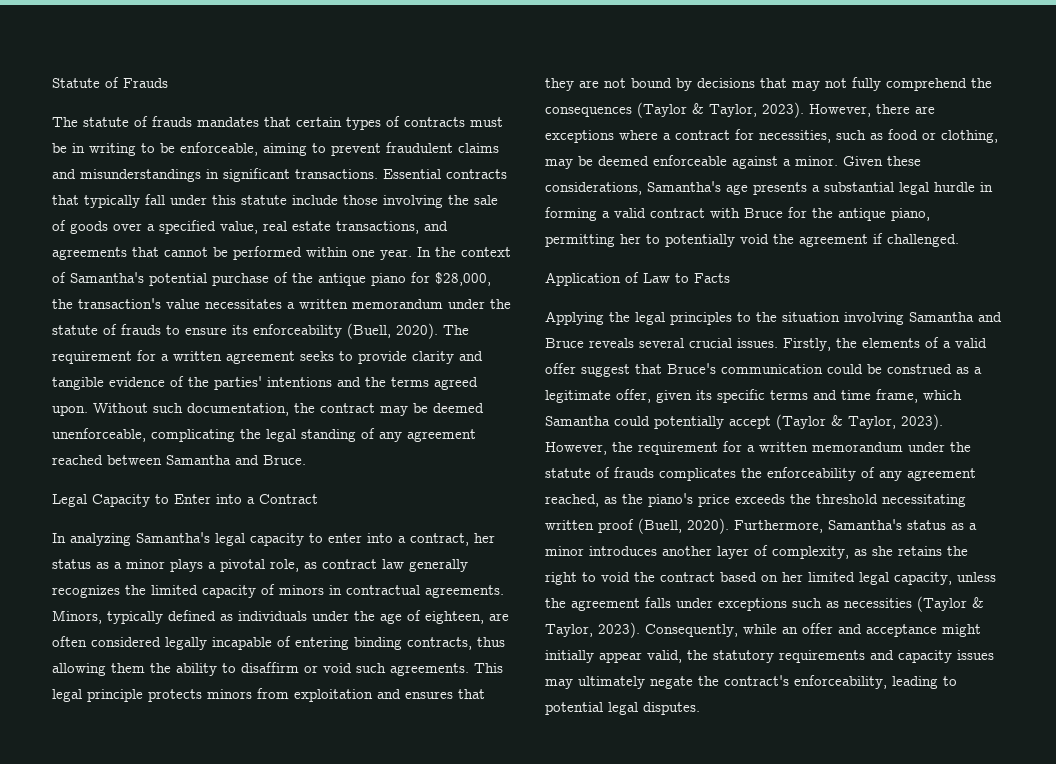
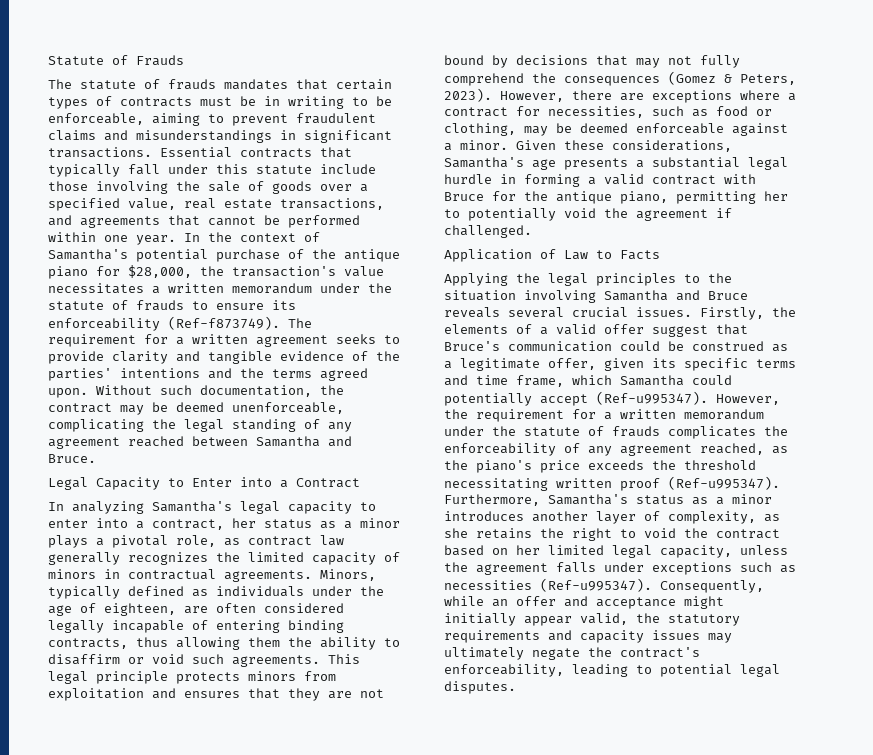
- In the context of Samantha's potential purchase of the antique piano for $28,000, the transaction's value necessitates a written memorandum under the statute of frauds to ensure its enforceability (Buell, 2020).
+ In the context of Samantha's potential purchase of the antique piano for $28,000, the transaction's value necessitates a written memorandum under the statute of frauds to ensure its enforceability (Ref-f873749).
- This legal principle protects minors from exploitation and ensures that they are not bound by decisions that may not fully comprehend the consequences (Taylor & Taylor, 2023).
+ This legal principle protects minors from exploitation and ensures that they are not bound by decisions that may not fully comprehend the consequences (Gomez & Peters, 2023).
- Firstly, the elements of a valid offer suggest that Bruce's communication could be construed as a legitimate offer, given its specific terms and time frame, which Samantha could potentially accept (Taylor & Taylor, 2023).
+ Firstly, the elements of a valid offer suggest that Bruce's communication could be construed as a legitimate offer, given its specific terms and time frame, which Samantha could potentially accept (Ref-u995347).
- However, the requirement for a written memorandum under the statute of frauds complicates the enforceability of any agreement reached, as the piano's price exceeds the threshold necessitating written proof (Buell, 2020).
+ However, the requirement for a written memorandum under the statute of frauds complicates the enforceability of any agreement reached, as the piano's price exceeds the threshold necessitating written proof (Ref-u995347).
- Furthermore, Samantha's status as a minor introduces another layer of complexity, as she retains the right to void the contract based on her limited legal capacity, unless the agreement falls under exceptions such as necessities (Taylor & Taylor, 2023).
+ Furthermore, Samantha's status as a minor introduces another layer of complexity, as she retains the right to void the contract based on her limited legal capacity, unless the agreement falls under exceptions such as necessities (Ref-u995347).

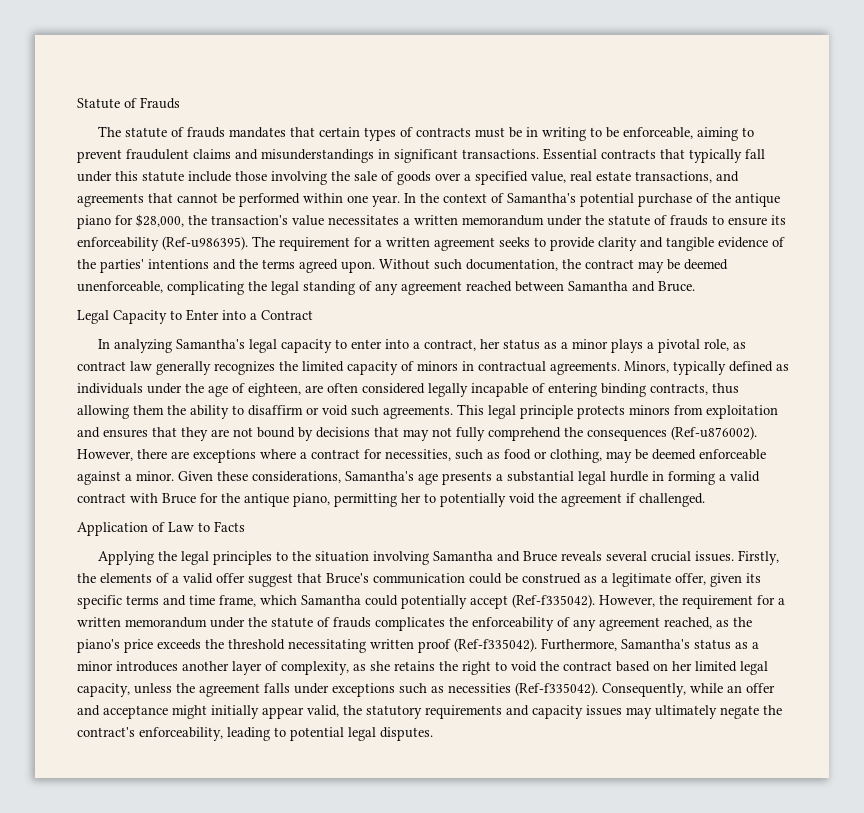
- In the context of Samantha's potential purchase of the antique piano for $28,000, the transaction's value necessitates a written memorandum under the statute of frauds to ensure its enforceability (Ref-f873749).
+ In the context of Samantha's potential purchase of the antique piano for $28,000, the transaction's value necessitates a written memorandum under the statute of frauds to ensure its enforceability (Ref-u986395).
- This legal principle protects minors from exploitation and ensures that they are not bound by decisions that may not fully comprehend the consequences (Gomez & Peters, 2023).
+ This legal principle protects minors from exploitation and ensures that they are not bound by decisions that may not fully comprehend the consequences (Ref-u876002).
- Firstly, the elements of a valid offer suggest that Bruce's communication could be construed as a legitimate offer, given its specific terms and time frame, which Samantha could potentially accept (Ref-u995347).
+ Firstly, the elements of a valid offer suggest that Bruce's communication could be construed as a legitimate offer, given its specific terms and time frame, which Samantha could potentially accept (Ref-f335042).
- However, the requirement for a written memorandum under the statute of frauds complicates the enforceability of any agreement reached, as the piano's price exceeds the threshold necessitating written proof (Ref-u995347).
+ However, the requirement for a written memorandum under the statute of frauds complicates the enforceability of any agreement reached, as the piano's price exceeds the threshold necessitating written proof (Ref-f335042).
- Furthermore, Samantha's status as a minor introduces another layer of complexity, as she retains the right to void the contract based on her limited legal capacity, unless the agreement falls under exceptions such as necessities (Ref-u995347).
+ Furthermore, Samantha's status as a minor introduces another layer of complexity, as she retains the right to void the contract based on her limited legal capacity, unless the agreement falls under exceptions such as necessities (Ref-f335042).

